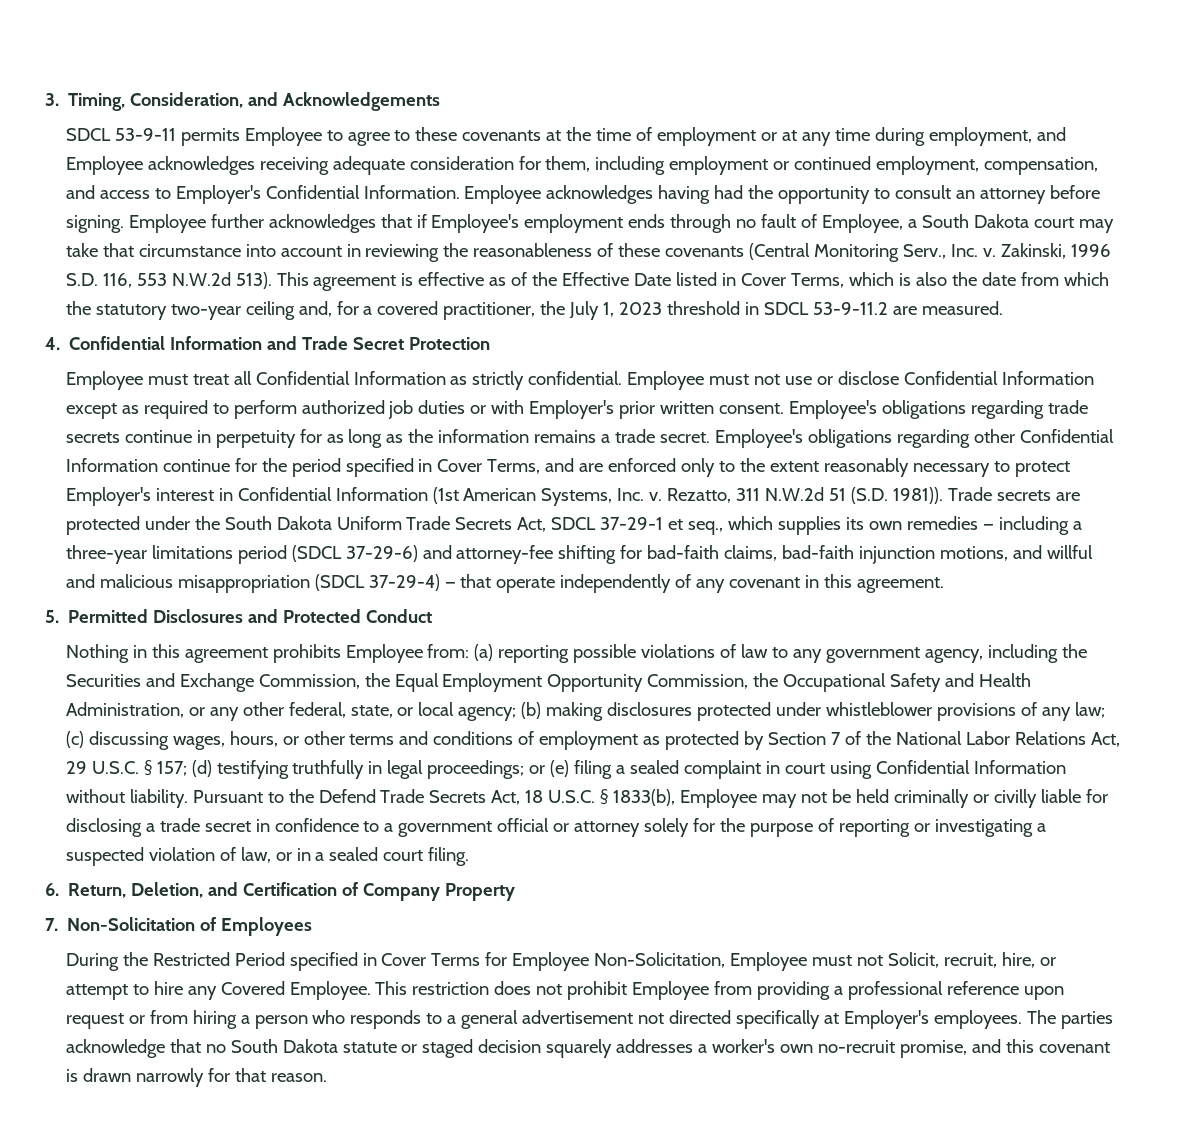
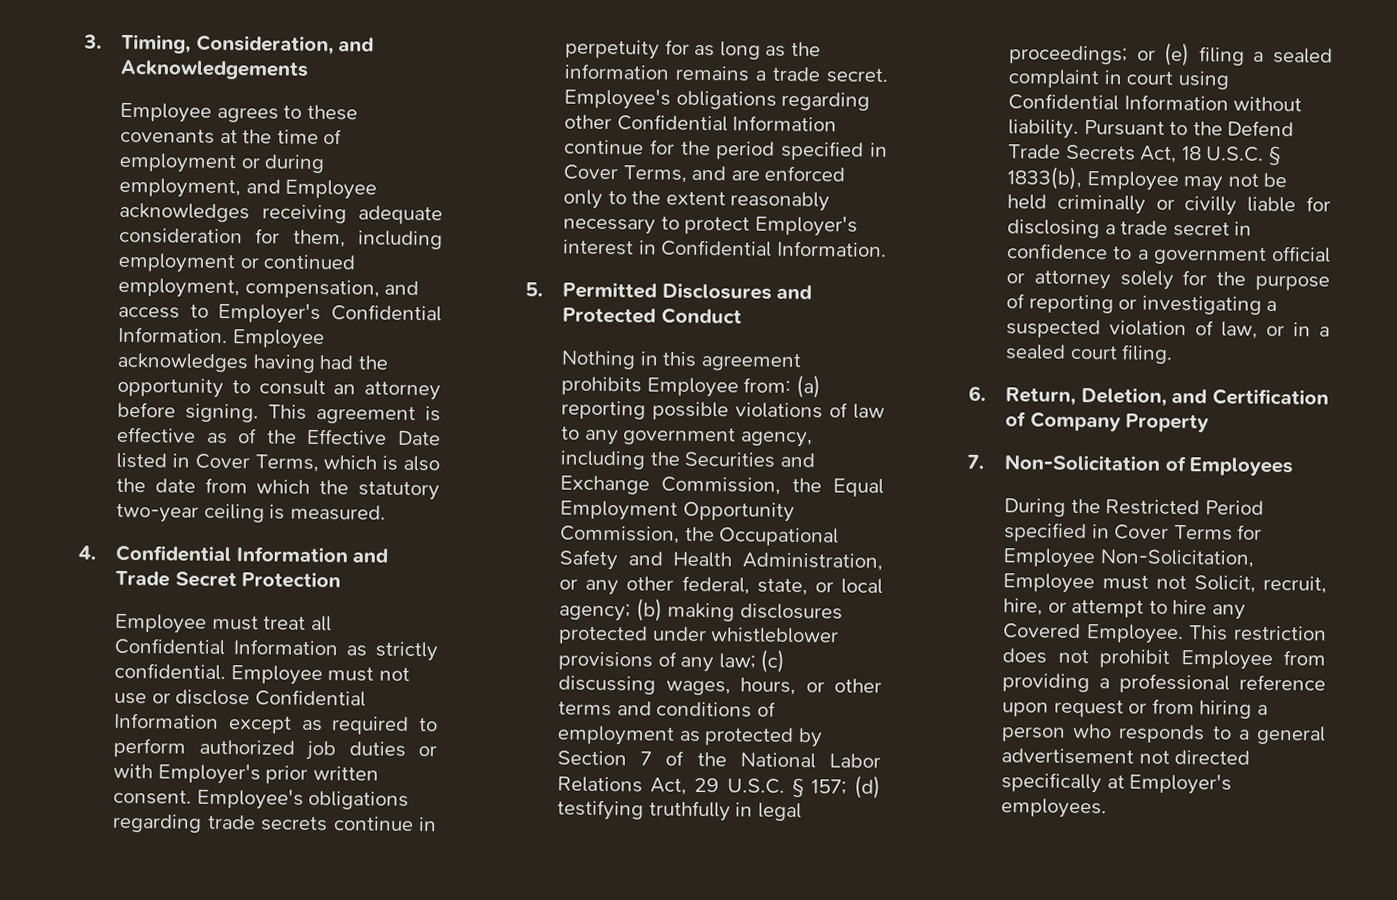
- SDCL 53-9-11 permits Employee to agree to these covenants at the time of employment or at any time during employment, and Employee acknowledges receiving adequate consideration for them, including employment or continued employment, compensation, and access to Employer's Confidential Information.
+ Employee agrees to these covenants at the time of employment or during employment, and Employee acknowledges receiving adequate consideration for them, including employment or continued employment, compensation, and access to Employer's Confidential Information.
- Employee further acknowledges that if Employee's employment ends through no fault of Employee, a South Dakota court may take that circumstance into account in reviewing the reasonableness of these covenants (Central Monitoring Serv., Inc. v. Zakinski, 1996 S.D. 116, 553 N.W.2d 513).
- This agreement is effective as of the Effective Date listed in Cover Terms, which is also the date from which the statutory two-year ceiling and, for a covered practitioner, the July 1, 2023 threshold in SDCL 53-9-11.2 are measured.
+ This agreement is effective as of the Effective Date listed in Cover Terms, which is also the date from which the statutory two-year ceiling is measured.
- Employee's obligations regarding other Confidential Information continue for the period specified in Cover Terms, and are enforced only to the extent reasonably necessary to protect Employer's interest in Confidential Information (1st American Systems, Inc. v. Rezatto, 311 N.W.2d 51 (S.D. 1981)). Trade secrets are protected under the South Dakota Uniform Trade Secrets Act, SDCL 37-29-1 et seq., which supplies its own remedies — including a three-year limitations period (SDCL 37-29-6) and attorney-fee shifting for bad-faith claims, bad-faith injunction motions, and willful and malicious misappropriation (SDCL 37-29-4) — that operate independently of any covenant in this agreement.
+ Employee's obligations regarding other Confidential Information continue for the period specified in Cover Terms, and are enforced only to the extent reasonably necessary to protect Employer's interest in Confidential Information.
- The parties acknowledge that no South Dakota statute or staged decision squarely addresses a worker's own no-recruit promise, and this covenant is drawn narrowly for that reason.

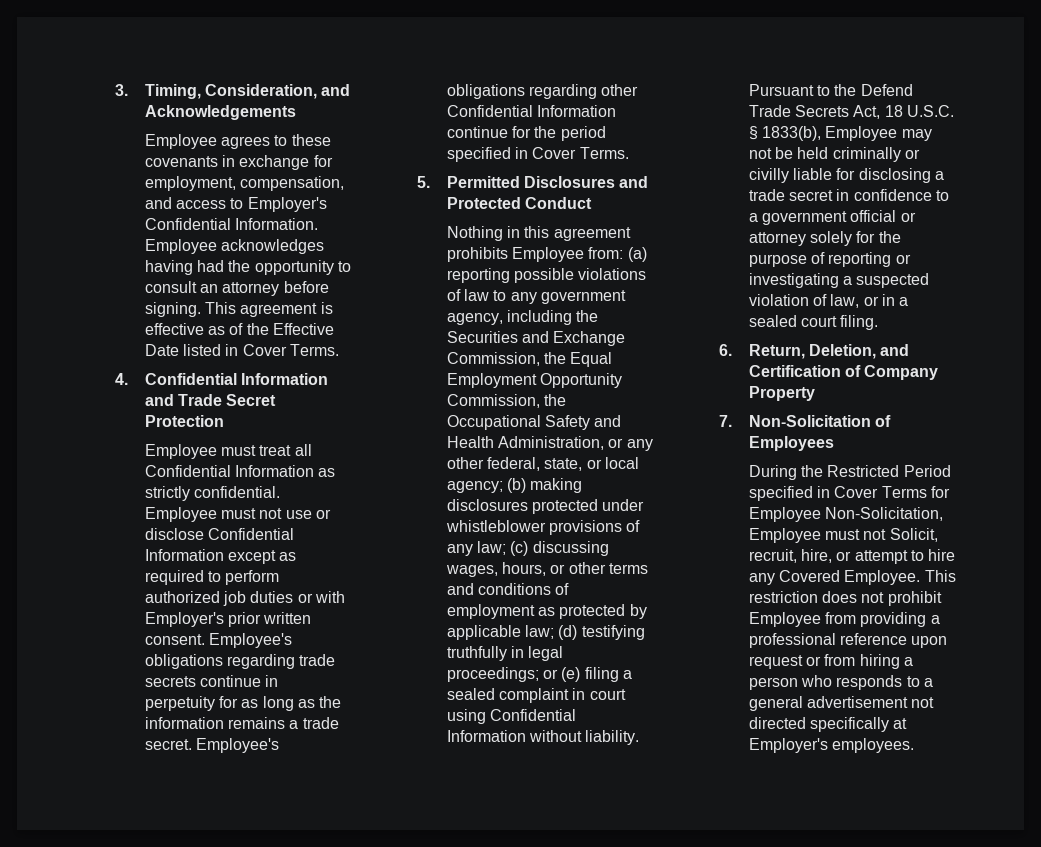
- Employee agrees to these covenants at the time of employment or during employment, and Employee acknowledges receiving adequate consideration for them, including employment or continued employment, compensation, and access to Employer's Confidential Information.
+ Employee agrees to these covenants in exchange for employment, compensation, and access to Employer's Confidential Information.
- This agreement is effective as of the Effective Date listed in Cover Terms, which is also the date from which the statutory two-year ceiling is measured.
+ This agreement is effective as of the Effective Date listed in Cover Terms.
- Employee's obligations regarding other Confidential Information continue for the period specified in Cover Terms, and are enforced only to the extent reasonably necessary to protect Employer's interest in Confidential Information.
+ Employee's obligations regarding other Confidential Information continue for the period specified in Cover Terms.
- (c) discussing wages, hours, or other terms and conditions of employment as protected by Section 7 of the National Labor Relations Act, 29 U.S.C. § 157;
+ (c) discussing wages, hours, or other terms and conditions of employment as protected by applicable law;

